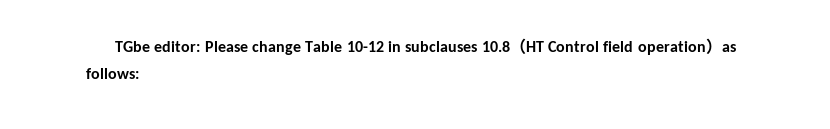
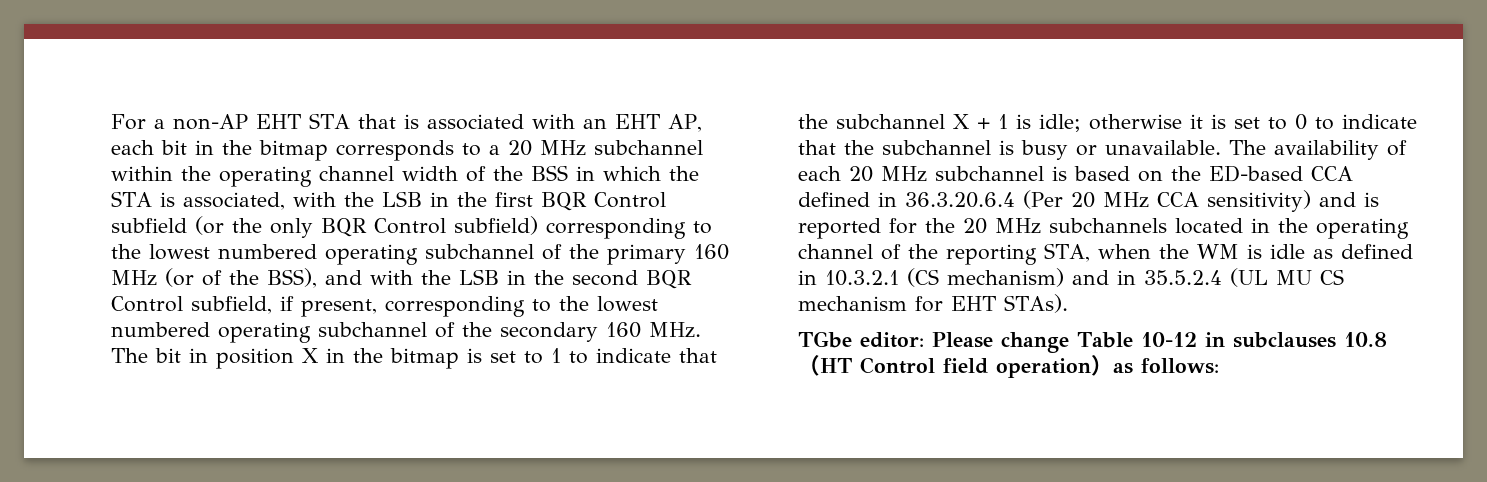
+ For a non-AP EHT STA that is associated with an EHT AP, each bit in the bitmap corresponds to a 20 MHz subchannel within the operating channel width of the BSS in which the STA is associated, with the LSB in the first BQR Control subfield (or the only BQR Control subfield) corresponding to the lowest numbered operating subchannel of the primary 160 MHz (or of the BSS), and with the LSB in the second BQR Control subfield, if present, corresponding to the lowest numbered operating subchannel of the secondary 160 MHz. The bit in position X in the bitmap is set to 1 to indicate that the subchannel X + 1 is idle; otherwise it is set to 0 to indicate that the subchannel is busy or unavailable. The availability of each 20 MHz subchannel is based on the ED-based CCA defined in 36.3.20.6.4 (Per 20 MHz CCA sensitivity) and is reported for the 20 MHz subchannels located in the operating channel of the reporting STA, when the WM is idle as defined in 10.3.2.1 (CS mechanism) and in 35.5.2.4 (UL MU CS mechanism for EHT STAs).

